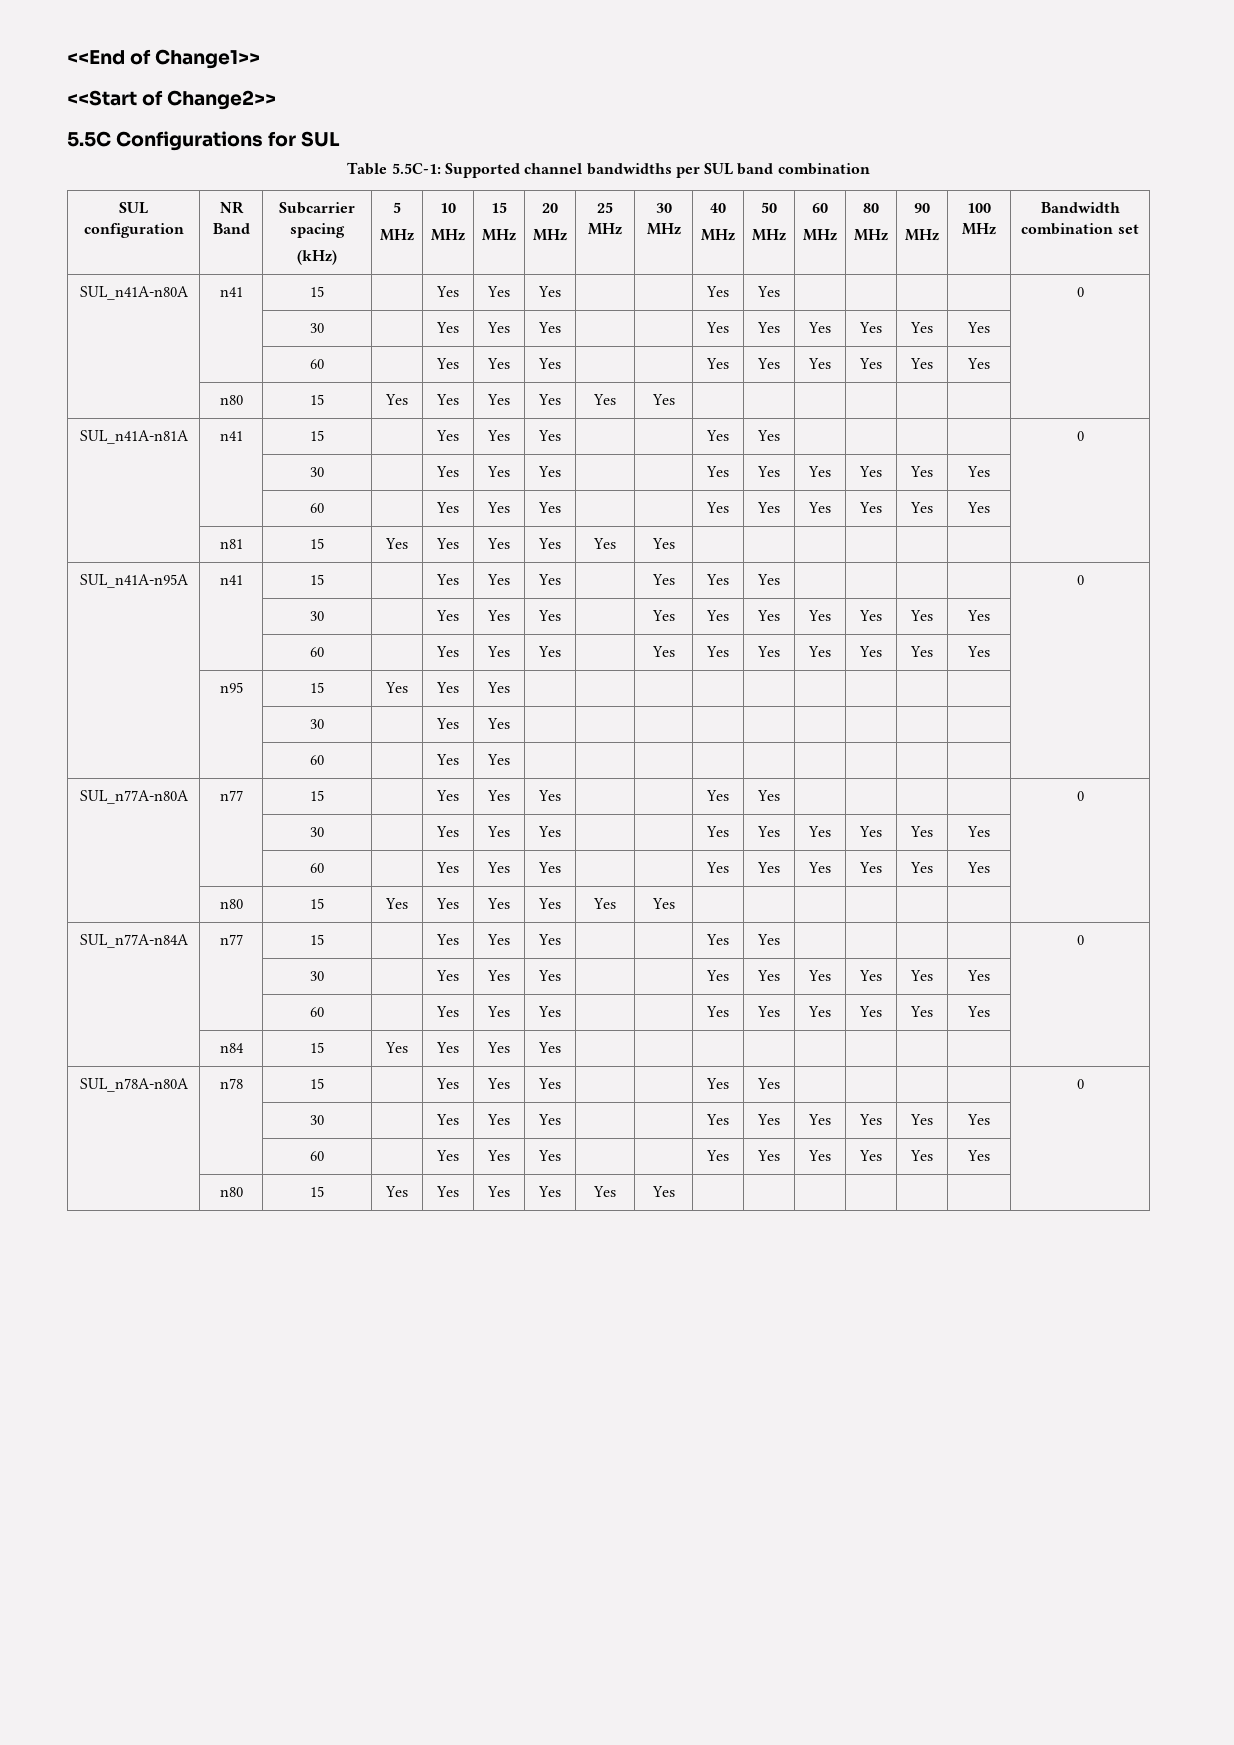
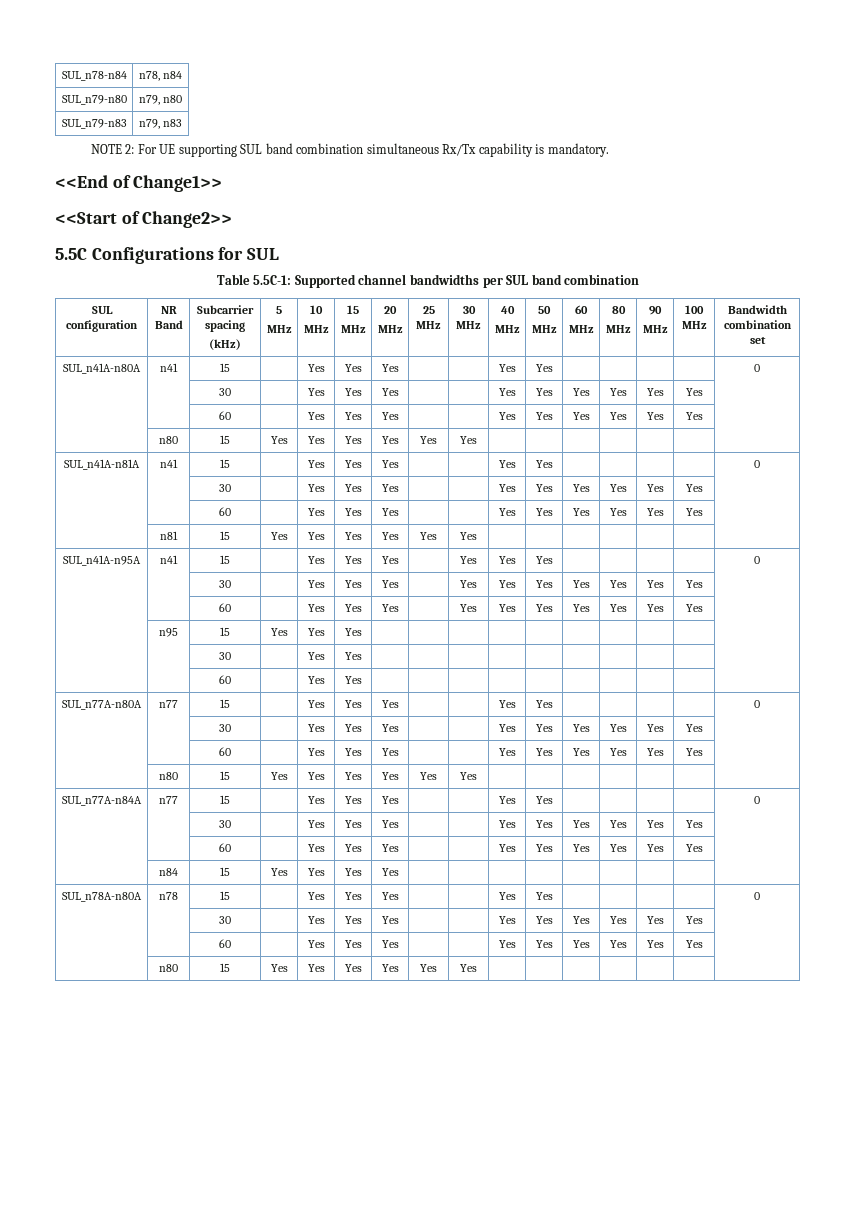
+ SUL_n78-n84 | n78, n84
+ SUL_n79-n80 | n79, n80
+ SUL_n79-n83 | n79, n83
+ NOTE 2: For UE supporting SUL band combination simultaneous Rx/Tx capability is mandatory.

